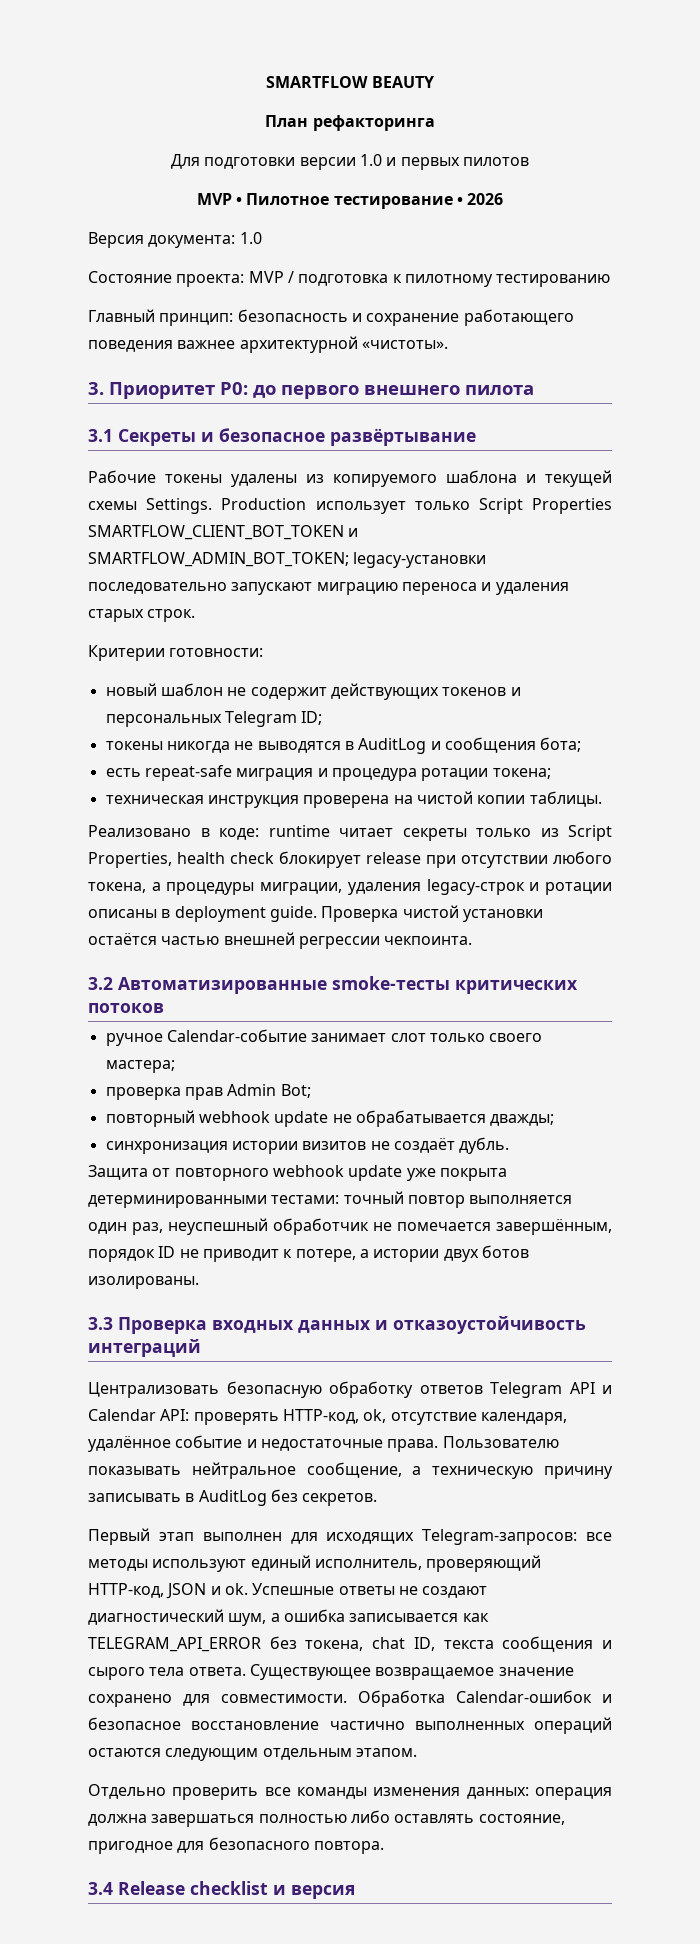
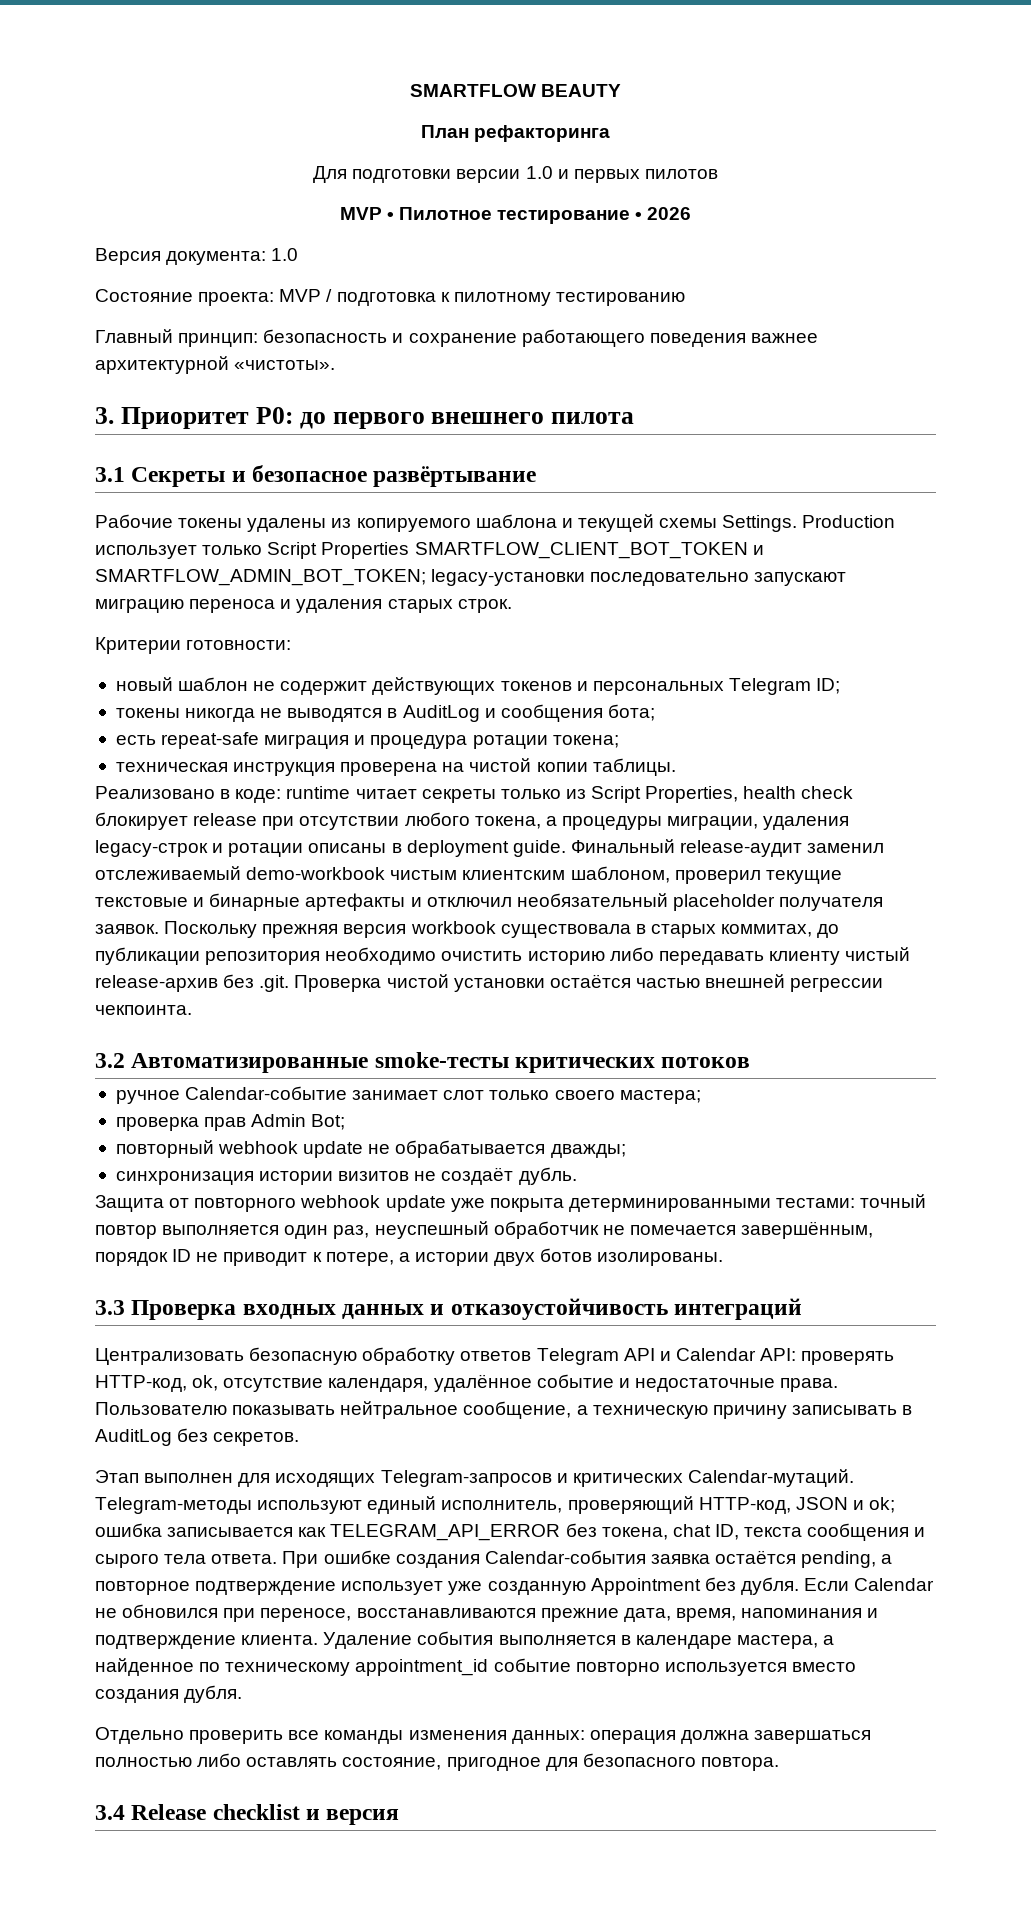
- Проверка чистой установки остаётся частью внешней регрессии чекпоинта.
+ Финальный release-аудит заменил отслеживаемый demo-workbook чистым клиентским шаблоном, проверил текущие текстовые и бинарные артефакты и отключил необязательный placeholder получателя заявок. Поскольку прежняя версия workbook существовала в старых коммитах, до публикации репозитория необходимо очистить историю либо передавать клиенту чистый release-архив без .git. Проверка чистой установки остаётся частью внешней регрессии чекпоинта.
- Первый этап выполнен для исходящих Telegram-запросов: все методы используют единый исполнитель, проверяющий HTTP-код, JSON и ok. Успешные ответы не создают диагностический шум, а ошибка записывается как TELEGRAM_API_ERROR без токена, chat ID, текста сообщения и сырого тела ответа.
+ Этап выполнен для исходящих Telegram-запросов и критических Calendar-мутаций. Telegram-методы используют единый исполнитель, проверяющий HTTP-код, JSON и ok; ошибка записывается как TELEGRAM_API_ERROR без токена, chat ID, текста сообщения и сырого тела ответа.
- Существующее возвращаемое значение сохранено для совместимости. Обработка Calendar-ошибок и безопасное восстановление частично выполненных операций остаются следующим отдельным этапом.
+ При ошибке создания Calendar-события заявка остаётся pending, а повторное подтверждение использует уже созданную Appointment без дубля. Если Calendar не обновился при переносе, восстанавливаются прежние дата, время, напоминания и подтверждение клиента. Удаление события выполняется в календаре мастера, а найденное по техническому appointment_id событие повторно используется вместо создания дубля.

